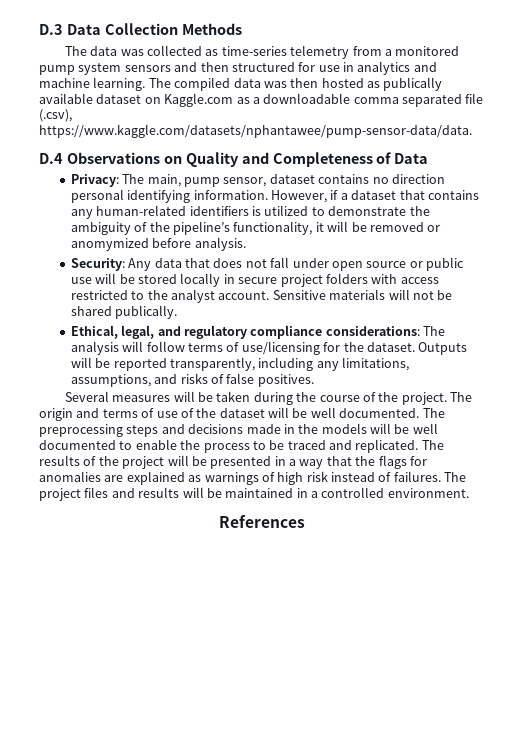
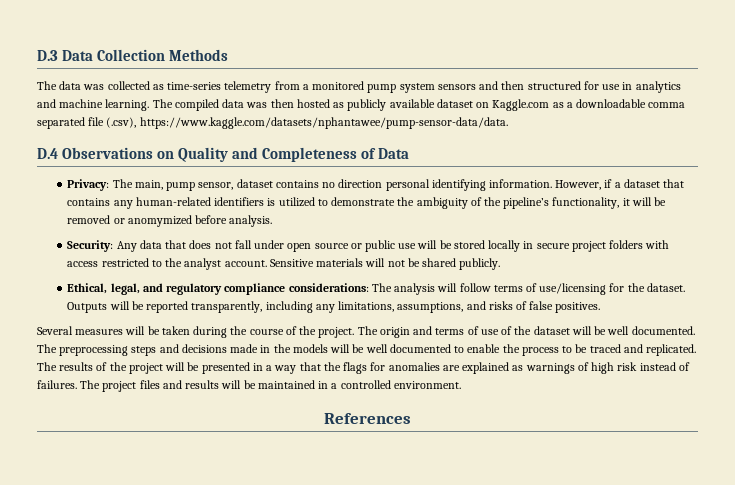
- The compiled data was then hosted as publically available dataset on Kaggle.com as a downloadable comma separated file (.csv), https://www.kaggle.com/datasets/nphantawee/pump-sensor-data/data.
+ The compiled data was then hosted as publicly available dataset on Kaggle.com as a downloadable comma separated file (.csv), https://www.kaggle.com/datasets/nphantawee/pump-sensor-data/data.
- Sensitive materials will not be shared publically.
+ Sensitive materials will not be shared publicly.

